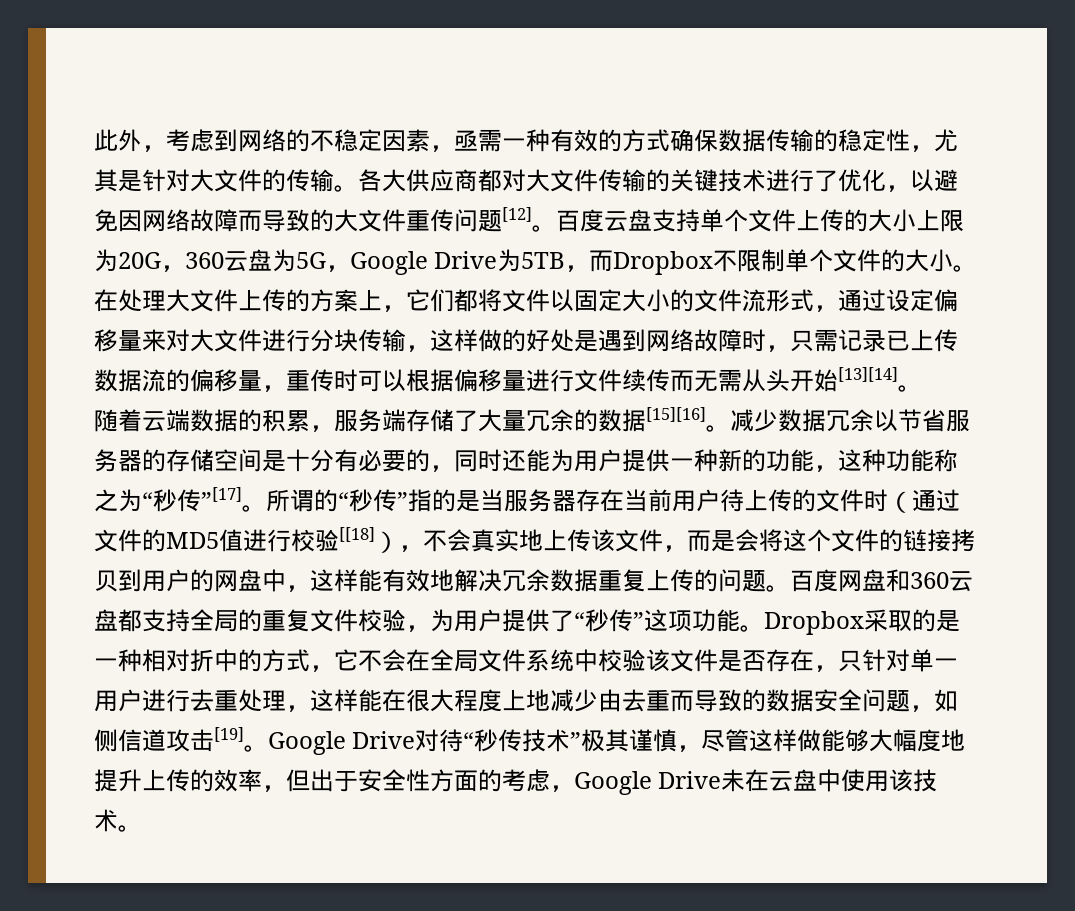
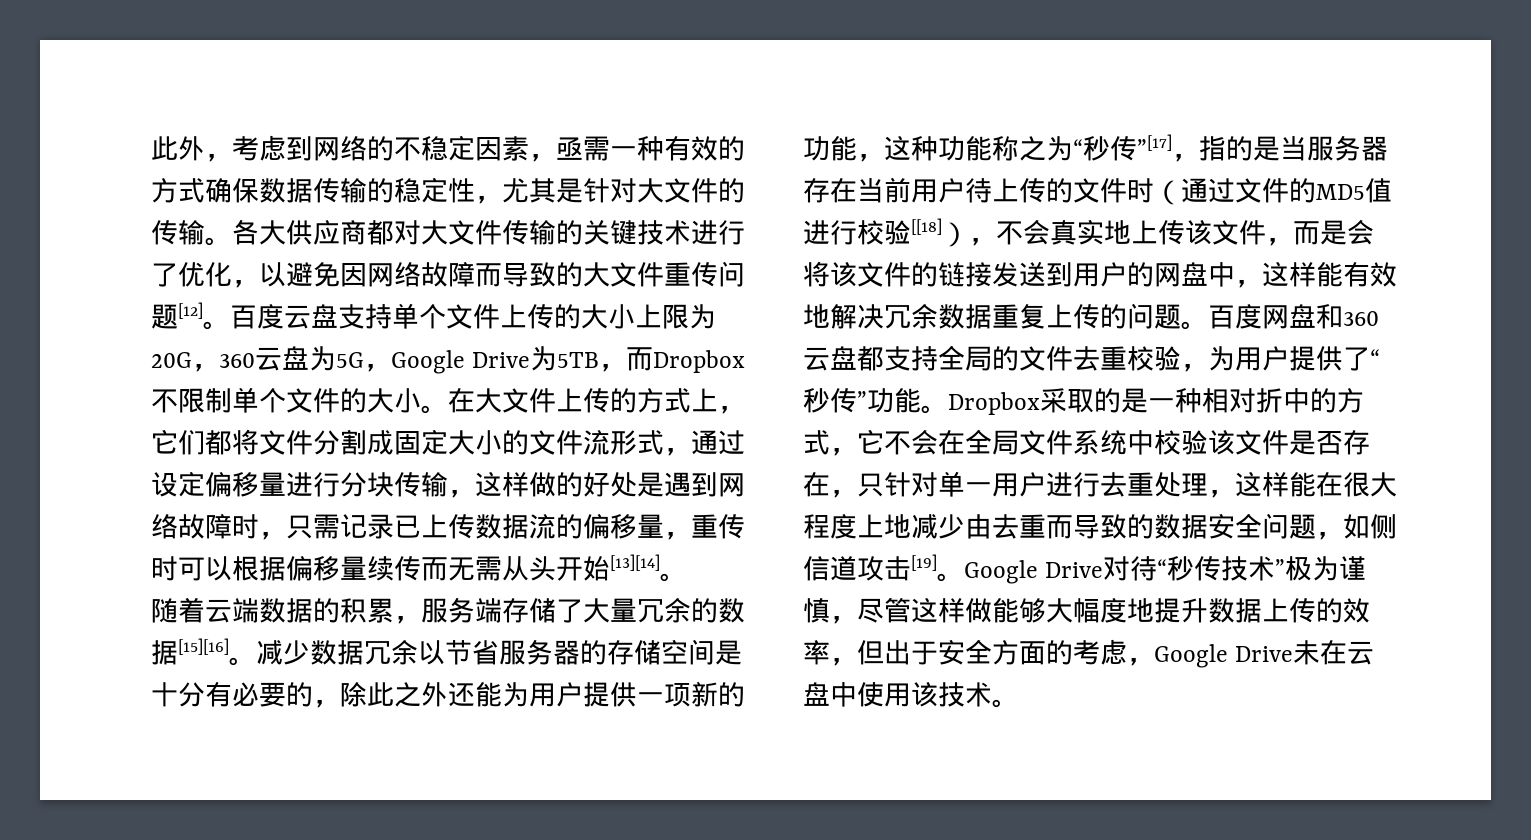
- 在处理大文件上传的方案上，它们都将文件以固定大小的文件流形式，通过设定偏移量来对大文件进行分块传输，这样做的好处是遇到网络故障时，只需记录已上传数据流的偏移量，重传时可以根据偏移量进行文件续传而无需从头开始[13][14]。
+ 在大文件上传的方式上，它们都将文件分割成固定大小的文件流形式，通过设定偏移量进行分块传输，这样做的好处是遇到网络故障时，只需记录已上传数据流的偏移量，重传时可以根据偏移量续传而无需从头开始[13][14]。
- 减少数据冗余以节省服务器的存储空间是十分有必要的，同时还能为用户提供一种新的功能，这种功能称之为“秒传”[17]。所谓的“秒传”指的是当服务器存在当前用户待上传的文件时（通过文件的MD5值进行校验[[18]），不会真实地上传该文件，而是会将这个文件的链接拷贝到用户的网盘中，这样能有效地解决冗余数据重复上传的问题。
+ 减少数据冗余以节省服务器的存储空间是十分有必要的，除此之外还能为用户提供一项新的功能，这种功能称之为“秒传”[17]，指的是当服务器存在当前用户待上传的文件时（通过文件的MD5值进行校验[[18]），不会真实地上传该文件，而是会将该文件的链接发送到用户的网盘中，这样能有效地解决冗余数据重复上传的问题。
- 百度网盘和360云盘都支持全局的重复文件校验，为用户提供了“秒传”这项功能。
+ 百度网盘和360云盘都支持全局的文件去重校验，为用户提供了“秒传”功能。
- Google Drive对待“秒传技术”极其谨慎，尽管这样做能够大幅度地提升上传的效率，但出于安全性方面的考虑，Google Drive未在云盘中使用该技术。
+ Google Drive对待“秒传技术”极为谨慎，尽管这样做能够大幅度地提升数据上传的效率，但出于安全方面的考虑，Google Drive未在云盘中使用该技术。

